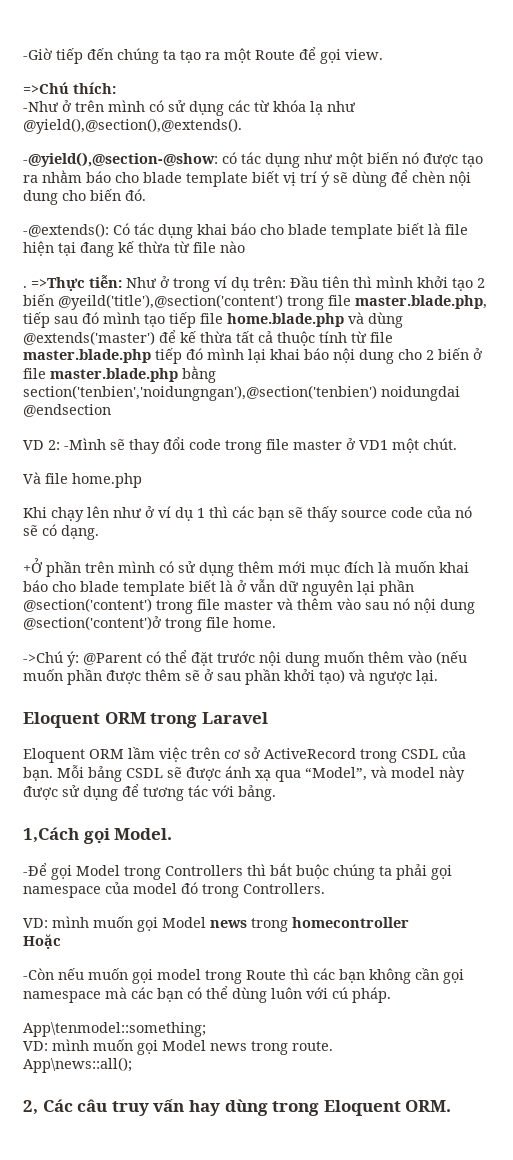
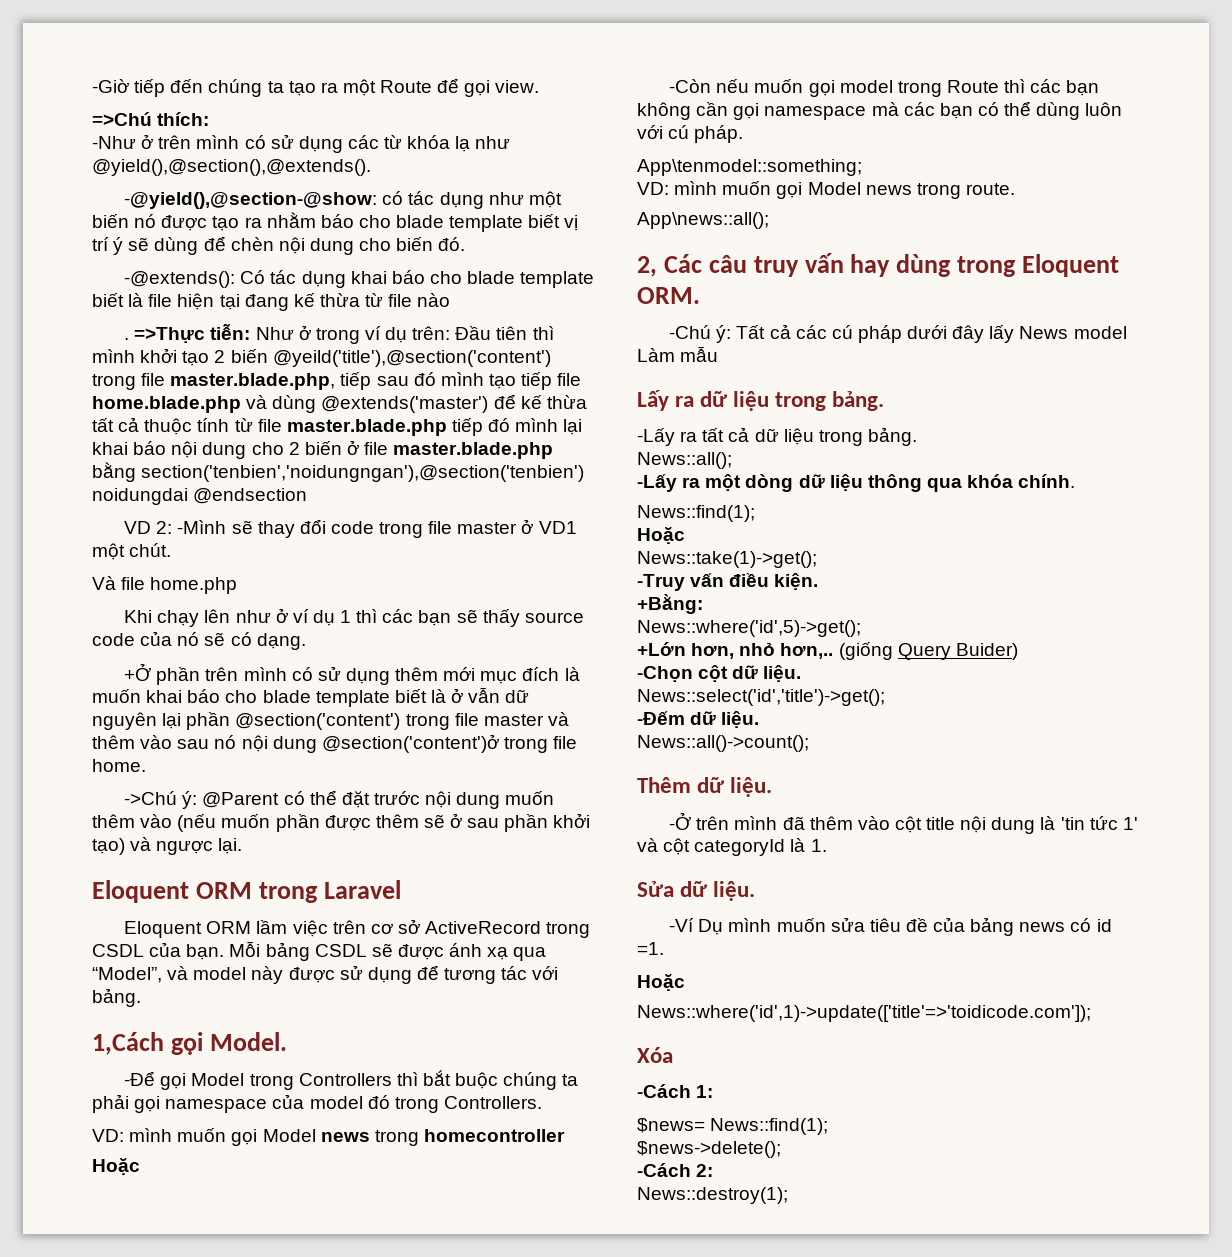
+ -Chú ý: Tất cả các cú pháp dưới đây lấy News model Làm mẫu
+ Lấy ra dữ liệu trong bảng.
+ -Lấy ra tất cả dữ liệu trong bảng.
+ News::all();
+ -Lấy ra một dòng dữ liệu thông qua khóa chính.
+ News::find(1);
+ Hoặc
+ News::take(1)->get();
+ -Truy vấn điều kiện.
+ +Bằng:
+ News::where('id',5)->get();
+ +Lớn hơn, nhỏ hơn,.. (giống Query Buider)
+ -Chọn cột dữ liệu.
+ News::select('id','title')->get();
+ -Đếm dữ liệu.
+ News::all()->count();
+ Thêm dữ liệu.
+ -Ở trên mình đã thêm vào cột title nội dung là 'tin tức 1' và cột categoryId là 1.
+ Sửa dữ liệu.
+ -Ví Dụ mình muốn sửa tiêu đề của bảng news có id =1.
+ Hoặc
+ News::where('id',1)->update(['title'=>'toidicode.com']);
+ Xóa
+ -Cách 1:
+ $news= News::find(1);
+ $news->delete();
+ -Cách 2:
+ News::destroy(1);

